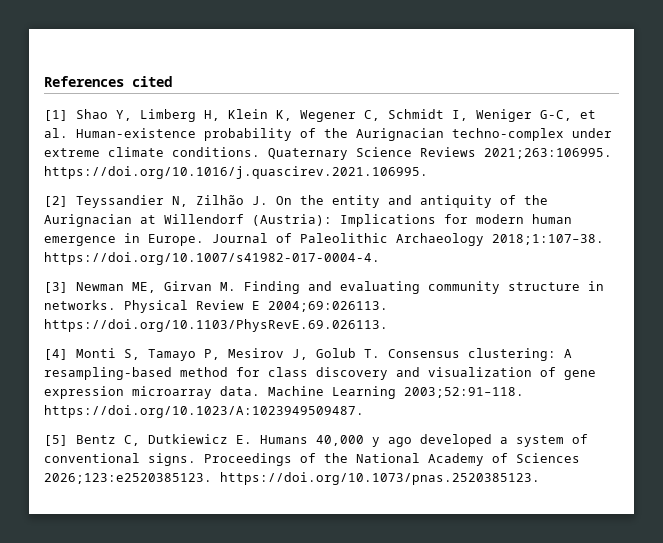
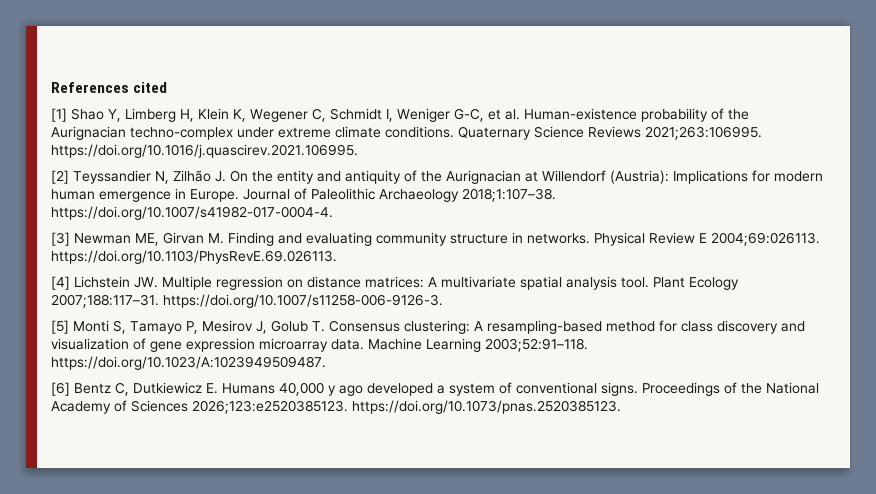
- [4] Monti S, Tamayo P, Mesirov J, Golub T. Consensus clustering: A resampling-based method for class discovery and visualization of gene expression microarray data.
+ [4] Lichstein JW. Multiple regression on distance matrices: A multivariate spatial analysis tool. Plant Ecology 2007;188:117–31. https://doi.org/10.1007/s11258-006-9126-3.
+ [5] Monti S, Tamayo P, Mesirov J, Golub T. Consensus clustering: A resampling-based method for class discovery and visualization of gene expression microarray data.
- [5] Bentz C, Dutkiewicz E. Humans 40,000 y ago developed a system of conventional signs.
+ [6] Bentz C, Dutkiewicz E. Humans 40,000 y ago developed a system of conventional signs.

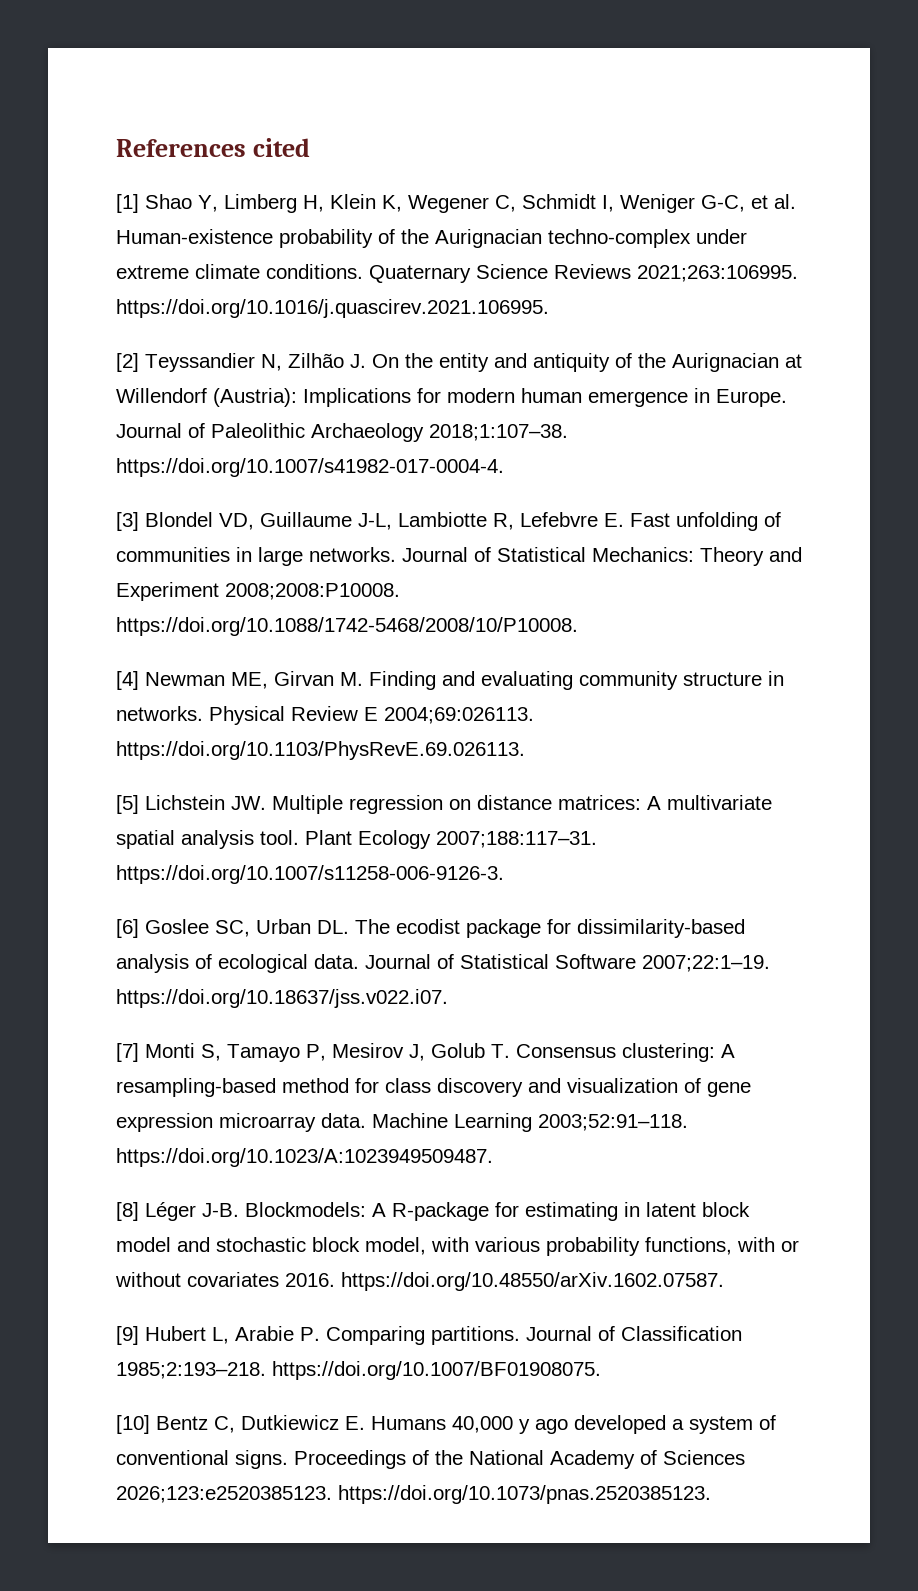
- [3] Newman ME, Girvan M. Finding and evaluating community structure in networks.
+ [3] Blondel VD, Guillaume J-L, Lambiotte R, Lefebvre E. Fast unfolding of communities in large networks. Journal of Statistical Mechanics: Theory and Experiment 2008;2008:P10008. https://doi.org/10.1088/1742-5468/2008/10/P10008.
+ [4] Newman ME, Girvan M. Finding and evaluating community structure in networks.
- [4] Lichstein JW. Multiple regression on distance matrices: A multivariate spatial analysis tool.
+ [5] Lichstein JW. Multiple regression on distance matrices: A multivariate spatial analysis tool.
- [5] Monti S, Tamayo P, Mesirov J, Golub T. Consensus clustering: A resampling-based method for class discovery and visualization of gene expression microarray data.
+ [6] Goslee SC, Urban DL. The ecodist package for dissimilarity-based analysis of ecological data. Journal of Statistical Software 2007;22:1–19. https://doi.org/10.18637/jss.v022.i07.
+ [7] Monti S, Tamayo P, Mesirov J, Golub T. Consensus clustering: A resampling-based method for class discovery and visualization of gene expression microarray data.
- [6] Bentz C, Dutkiewicz E. Humans 40,000 y ago developed a system of conventional signs.
+ [8] Léger J-B. Blockmodels: A R-package for estimating in latent block model and stochastic block model, with various probability functions, with or without covariates 2016. https://doi.org/10.48550/arXiv.1602.07587.
+ [9] Hubert L, Arabie P. Comparing partitions. Journal of Classification 1985;2:193–218. https://doi.org/10.1007/BF01908075.
+ [10] Bentz C, Dutkiewicz E. Humans 40,000 y ago developed a system of conventional signs.

